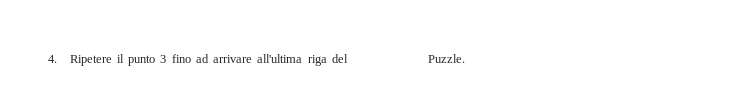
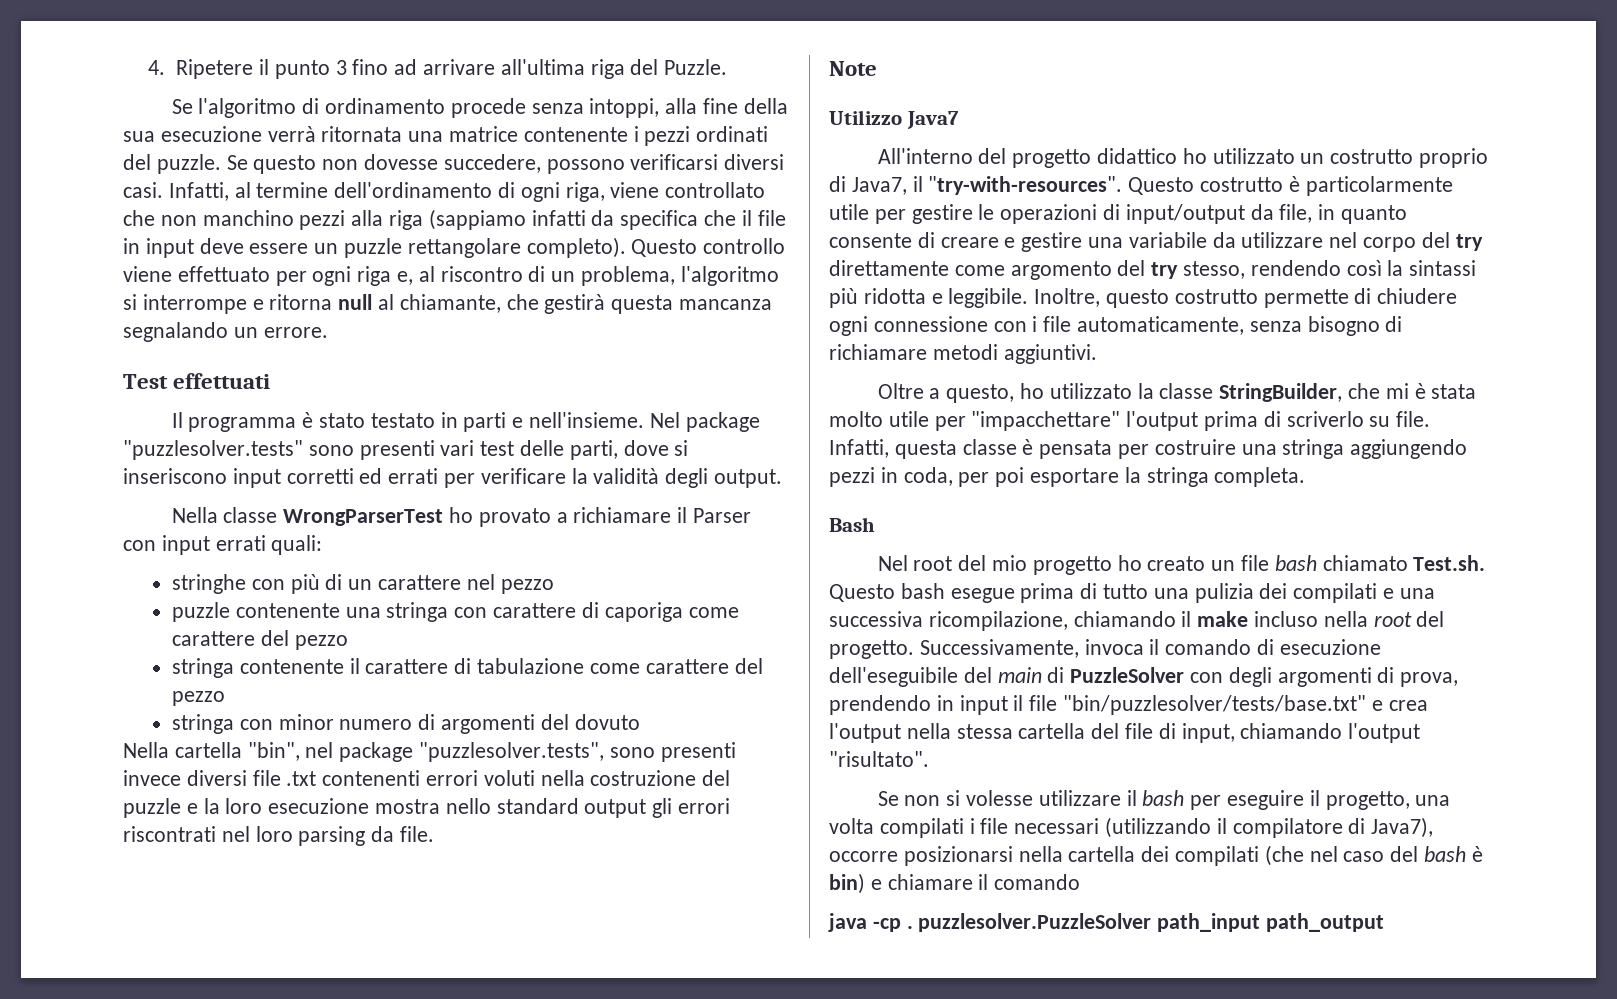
+ Se l'algoritmo di ordinamento procede senza intoppi, alla fine della sua esecuzione verrà ritornata una matrice contenente i pezzi ordinati del puzzle. Se questo non dovesse succedere, possono verificarsi diversi casi. Infatti, al termine dell'ordinamento di ogni riga, viene controllato che non manchino pezzi alla riga (sappiamo infatti da specifica che il file in input deve essere un puzzle rettangolare completo). Questo controllo viene effettuato per ogni riga e, al riscontro di un problema, l'algoritmo si interrompe e ritorna null al chiamante, che gestirà questa mancanza segnalando un errore.
+ Test effettuati
+ Il programma è stato testato in parti e nell'insieme. Nel package "puzzlesolver.tests" sono presenti vari test delle parti, dove si inseriscono input corretti ed errati per verificare la validità degli output.
+ Nella classe WrongParserTest ho provato a richiamare il Parser con input errati quali:
+ stringhe con più di un carattere nel pezzo
+ puzzle contenente una stringa con carattere di caporiga come carattere del pezzo
+ stringa contenente il carattere di tabulazione come carattere del pezzo
+ stringa con minor numero di argomenti del dovuto
+ Nella cartella "bin", nel package "puzzlesolver.tests", sono presenti invece diversi file .txt contenenti errori voluti nella costruzione del puzzle e la loro esecuzione mostra nello standard output gli errori riscontrati nel loro parsing da file.
+ Note
+ Utilizzo Java7
+ All'interno del progetto didattico ho utilizzato un costrutto proprio di Java7, il "try-with-resources". Questo costrutto è particolarmente utile per gestire le operazioni di input/output da file, in quanto consente di creare e gestire una variabile da utilizzare nel corpo del try direttamente come argomento del try stesso, rendendo così la sintassi più ridotta e leggibile. Inoltre, questo costrutto permette di chiudere ogni connessione con i file automaticamente, senza bisogno di richiamare metodi aggiuntivi.
+ Oltre a questo, ho utilizzato la classe StringBuilder, che mi è stata molto utile per "impacchettare" l'output prima di scriverlo su file. Infatti, questa classe è pensata per costruire una stringa aggiungendo pezzi in coda, per poi esportare la stringa completa.
+ Bash
+ Nel root del mio progetto ho creato un file bash chiamato Test.sh. Questo bash esegue prima di tutto una pulizia dei compilati e una successiva ricompilazione, chiamando il make incluso nella root del progetto. Successivamente, invoca il comando di esecuzione dell'eseguibile del main di PuzzleSolver con degli argomenti di prova, prendendo in input il file "bin/puzzlesolver/tests/base.txt" e crea l'output nella stessa cartella del file di input, chiamando l'output "risultato".
+ Se non si volesse utilizzare il bash per eseguire il progetto, una volta compilati i file necessari (utilizzando il compilatore di Java7), occorre posizionarsi nella cartella dei compilati (che nel caso del bash è bin) e chiamare il comando
+ java -cp . puzzlesolver.PuzzleSolver path_input path_output

